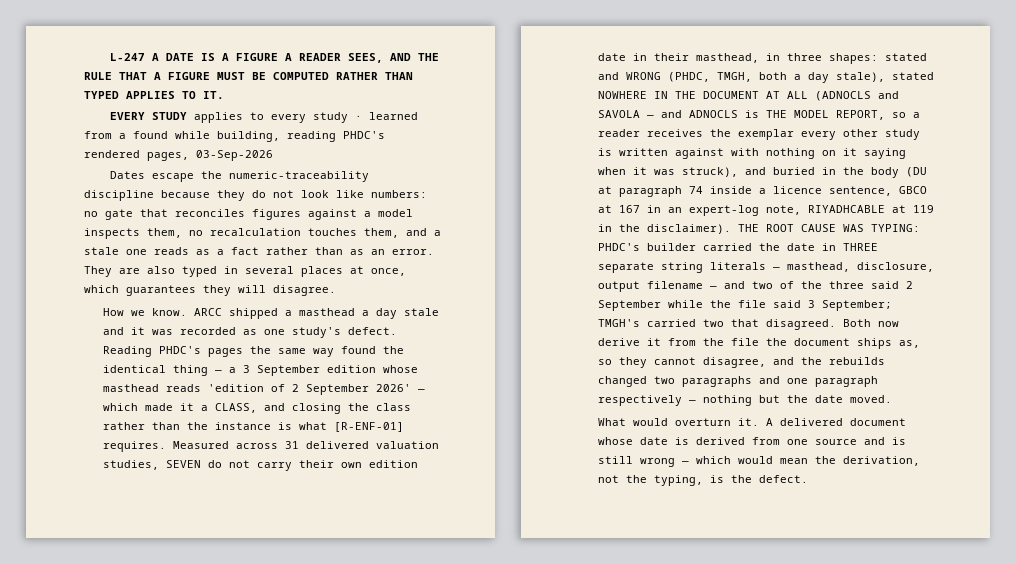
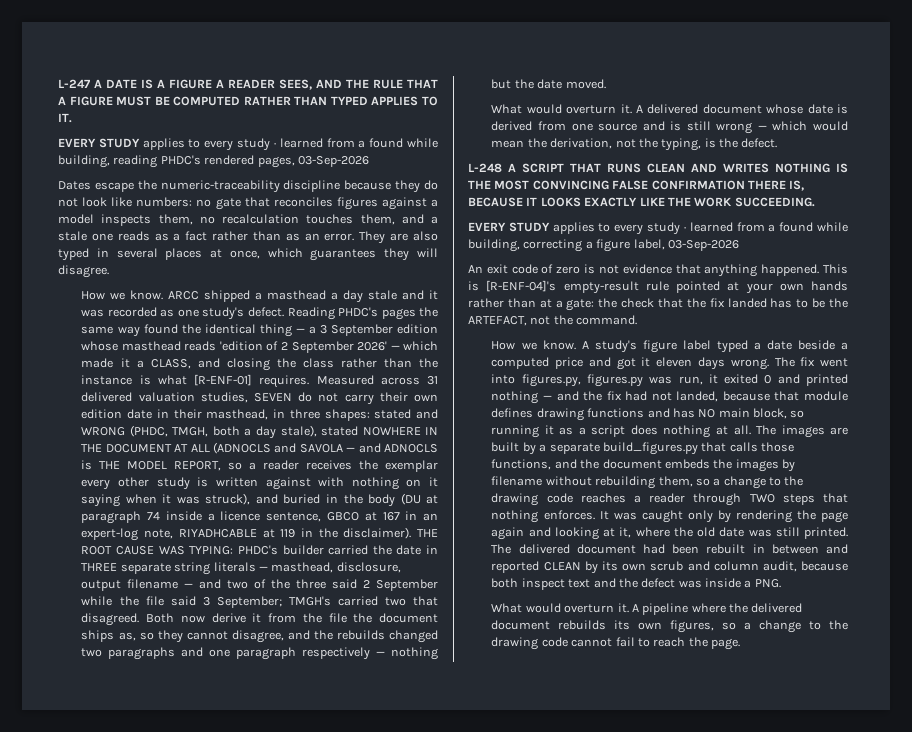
+ L-248 A SCRIPT THAT RUNS CLEAN AND WRITES NOTHING IS THE MOST CONVINCING FALSE CONFIRMATION THERE IS, BECAUSE IT LOOKS EXACTLY LIKE THE WORK SUCCEEDING.
+ EVERY STUDY applies to every study · learned from a found while building, correcting a figure label, 03-Sep-2026
+ An exit code of zero is not evidence that anything happened. This is [R-ENF-04]'s empty-result rule pointed at your own hands rather than at a gate: the check that the fix landed has to be the ARTEFACT, not the command.
+ How we know. A study's figure label typed a date beside a computed price and got it eleven days wrong. The fix went into figures.py, figures.py was run, it exited 0 and printed nothing — and the fix had not landed, because that module defines drawing functions and has NO main block, so running it as a script does nothing at all. The images are built by a separate build_figures.py that calls those functions, and the document embeds the images by filename without rebuilding them, so a change to the drawing code reaches a reader through TWO steps that nothing enforces. It was caught only by rendering the page again and looking at it, where the old date was still printed. The delivered document had been rebuilt in between and reported CLEAN by its own scrub and column audit, because both inspect text and the defect was inside a PNG.
+ What would overturn it. A pipeline where the delivered document rebuilds its own figures, so a change to the drawing code cannot fail to reach the page.

